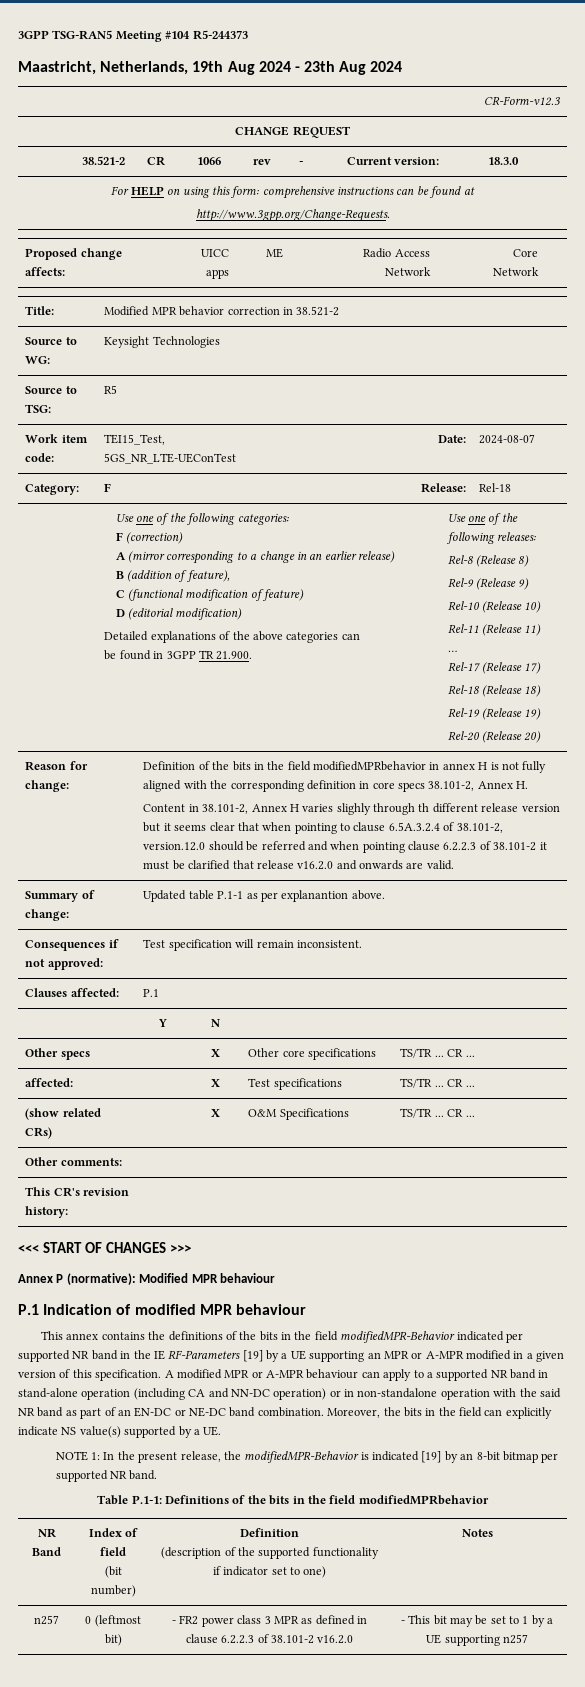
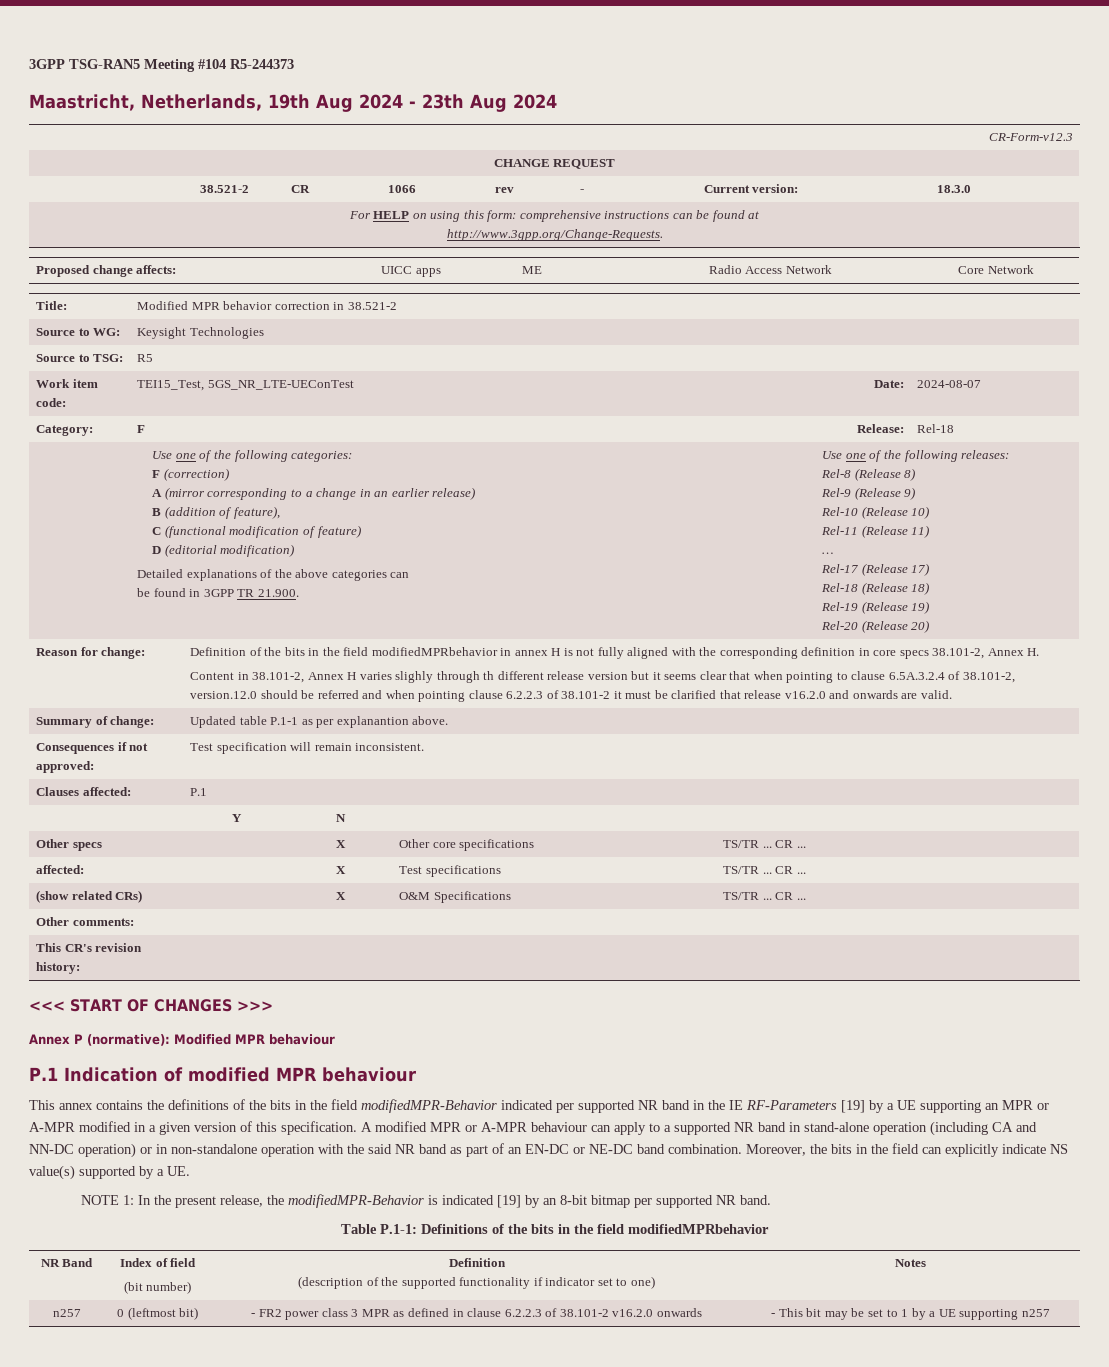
- n257 | 0 (leftmost bit) | - FR2 power class 3 MPR as defined in clause 6.2.2.3 of 38.101-2 v16.2.0 | - This bit may be set to 1 by a UE supporting n257
+ n257 | 0 (leftmost bit) | - FR2 power class 3 MPR as defined in clause 6.2.2.3 of 38.101-2 v16.2.0 onwards | - This bit may be set to 1 by a UE supporting n257

